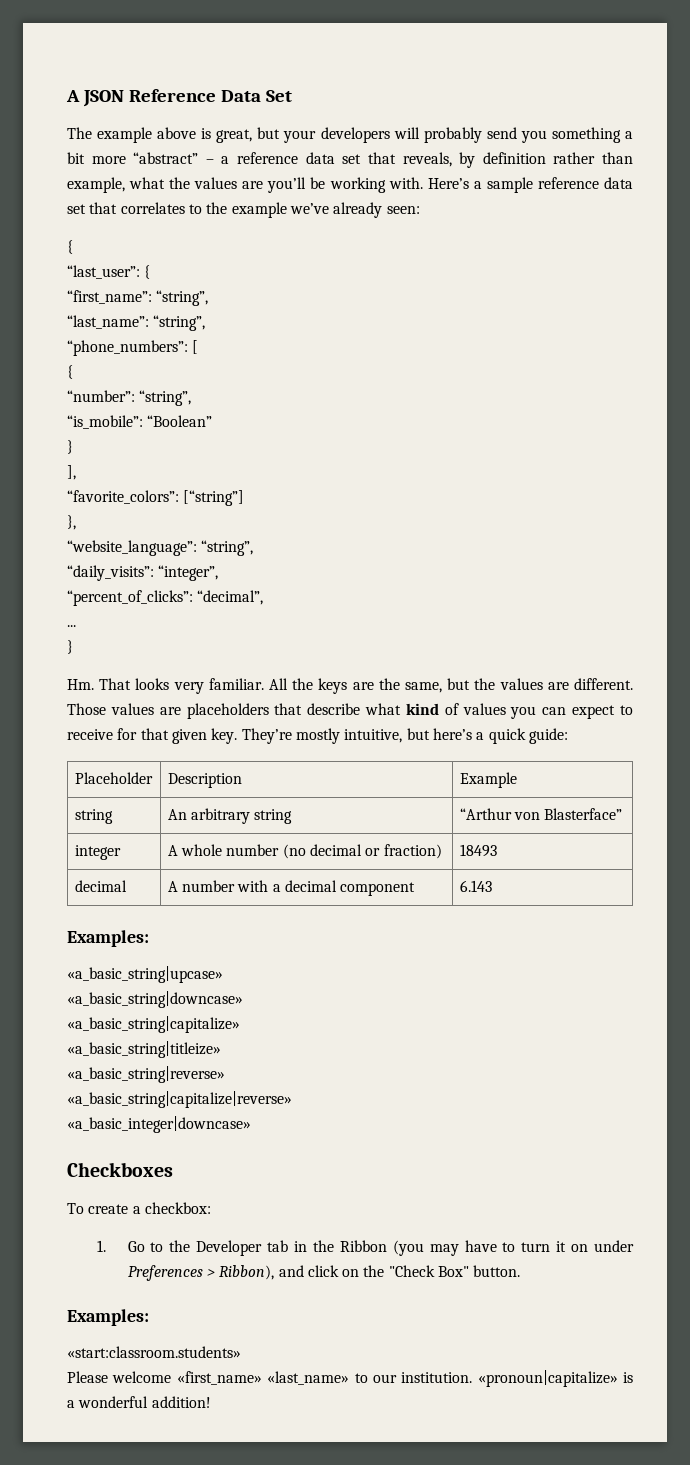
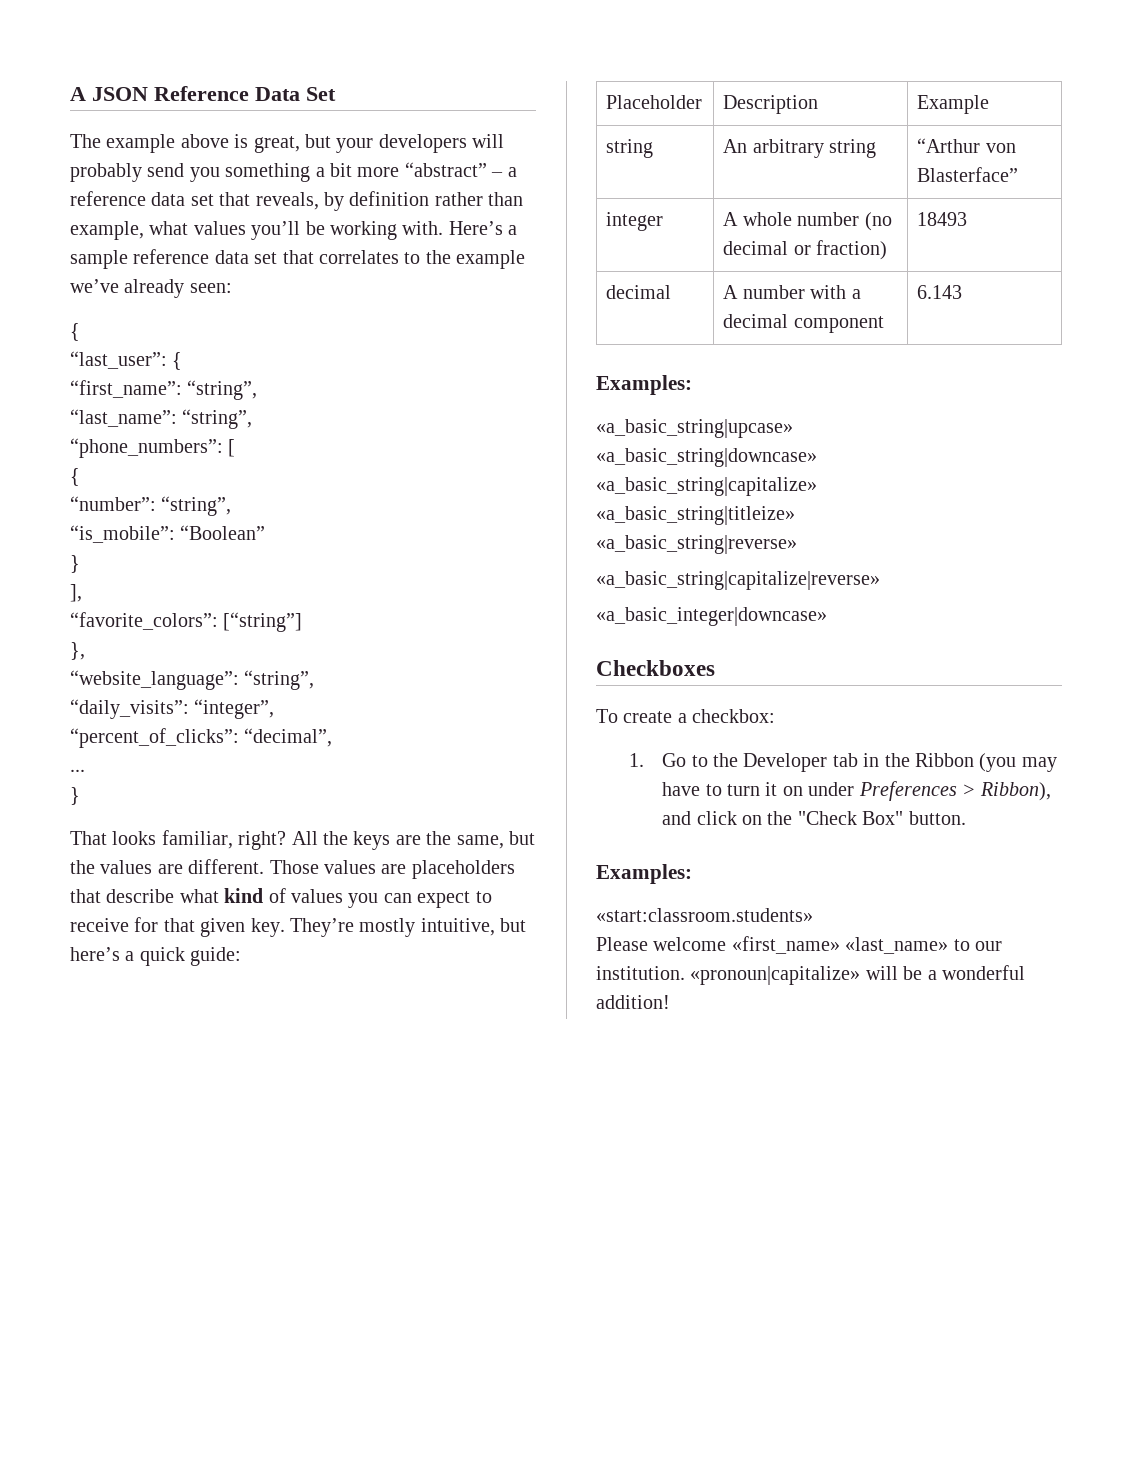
- The example above is great, but your developers will probably send you something a bit more “abstract” – a reference data set that reveals, by definition rather than example, what the values are you’ll be working with.
+ The example above is great, but your developers will probably send you something a bit more “abstract” – a reference data set that reveals, by definition rather than example, what values you’ll be working with.
- Hm. That looks very familiar.
+ That looks familiar, right?
- «pronoun|capitalize» is a wonderful addition!
+ «pronoun|capitalize» will be a wonderful addition!

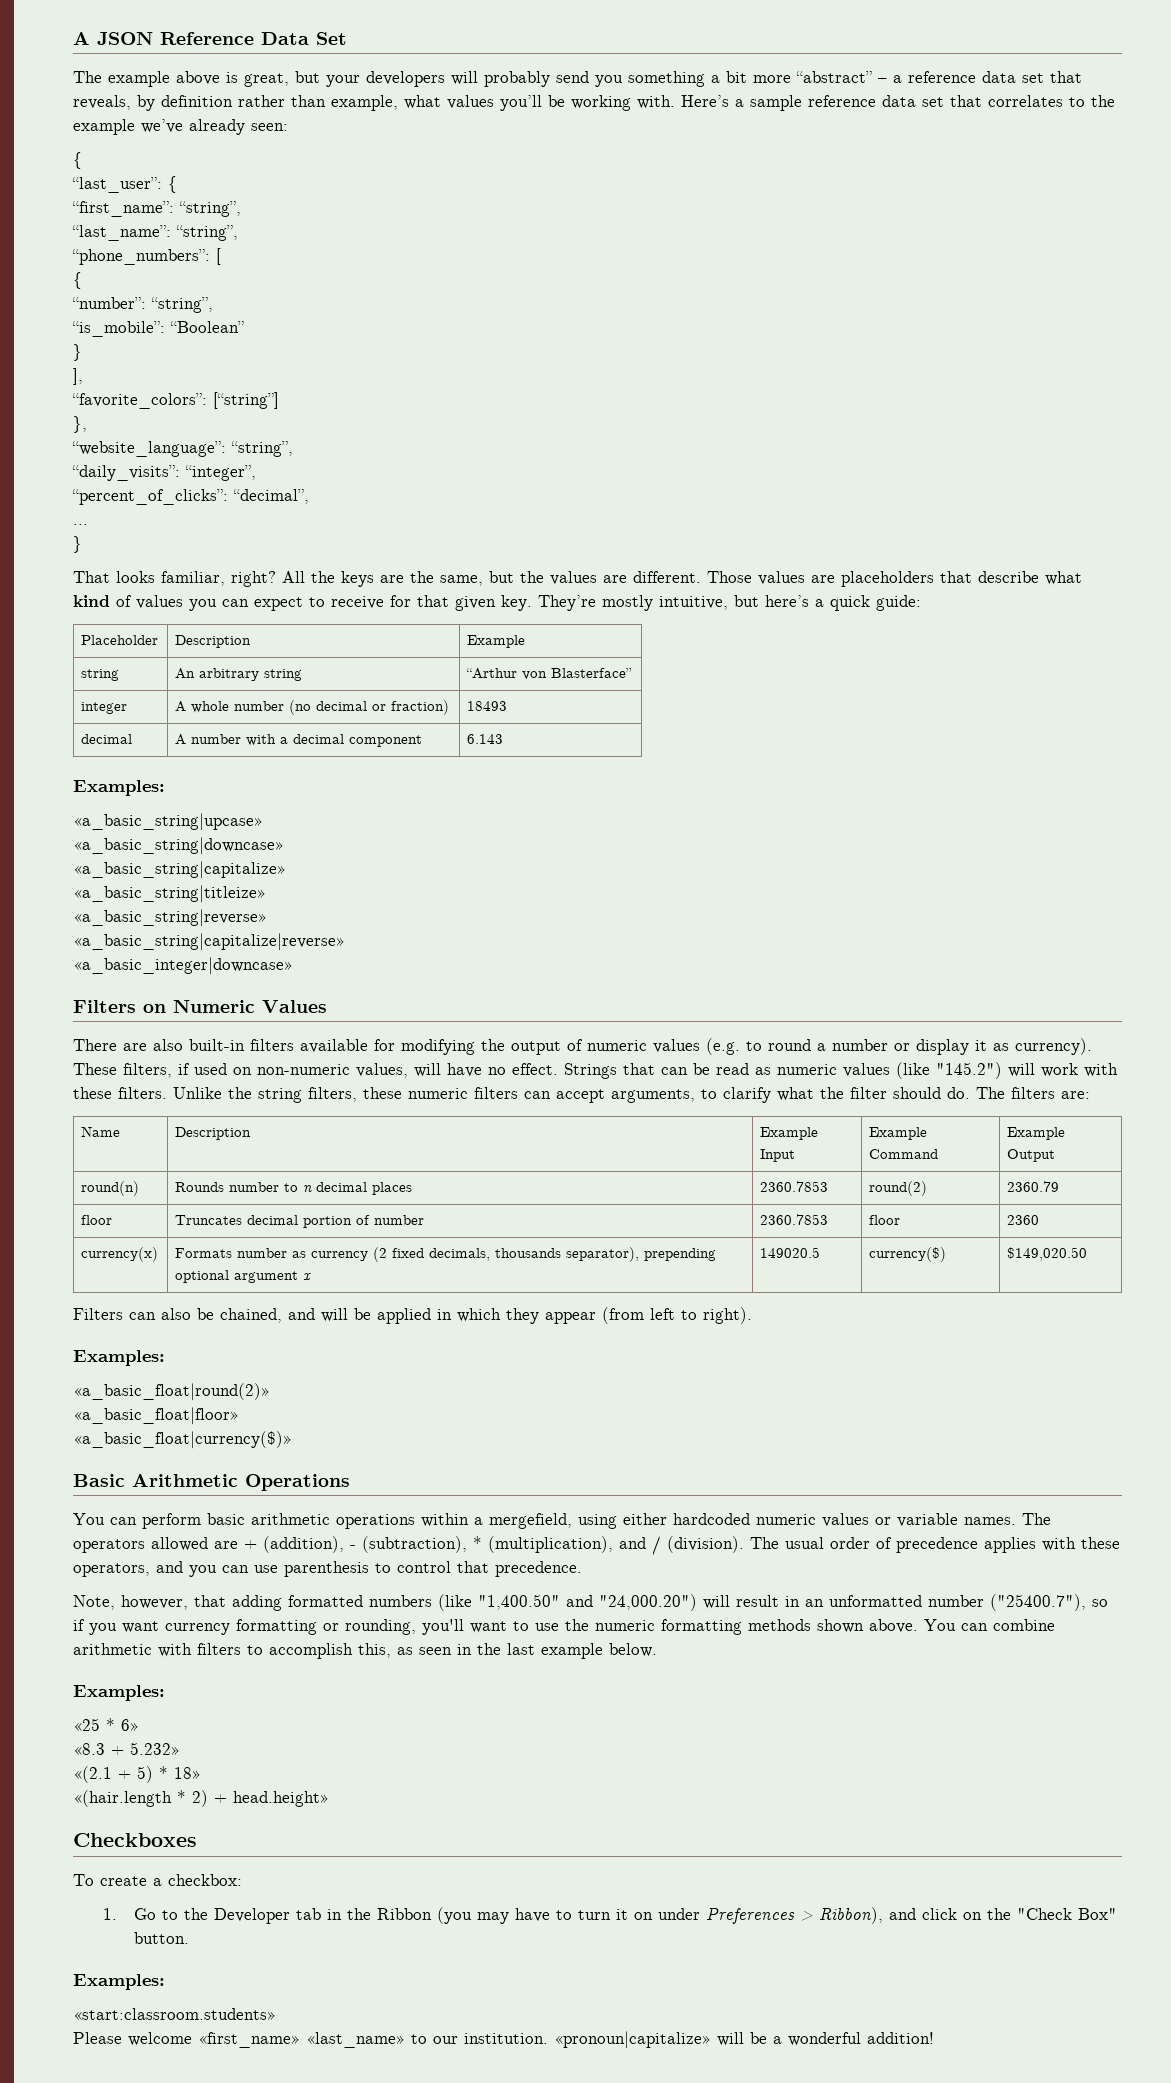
+ Filters on Numeric Values
+ There are also built-in filters available for modifying the output of numeric values (e.g. to round a number or display it as currency). These filters, if used on non-numeric values, will have no effect. Strings that can be read as numeric values (like "145.2") will work with these filters. Unlike the string filters, these numeric filters can accept arguments, to clarify what the filter should do. The filters are:
+ Name | Description | Example Input | Example Command | Example Output
+ round(n) | Rounds number to n decimal places | 2360.7853 | round(2) | 2360.79
+ floor | Truncates decimal portion of number | 2360.7853 | floor | 2360
+ currency(x) | Formats number as currency (2 fixed decimals, thousands separator), prepending optional argument x | 149020.5 | currency($) | $149,020.50
+ Filters can also be chained, and will be applied in which they appear (from left to right).
+ Examples:
+ «a_basic_float|round(2)»
+ «a_basic_float|floor»
+ «a_basic_float|currency($)»
+ Basic Arithmetic Operations
+ You can perform basic arithmetic operations within a mergefield, using either hardcoded numeric values or variable names. The operators allowed are + (addition), - (subtraction), * (multiplication), and / (division). The usual order of precedence applies with these operators, and you can use parenthesis to control that precedence.
+ Note, however, that adding formatted numbers (like "1,400.50" and "24,000.20") will result in an unformatted number ("25400.7"), so if you want currency formatting or rounding, you'll want to use the numeric formatting methods shown above. You can combine arithmetic with filters to accomplish this, as seen in the last example below.
+ Examples:
+ «25 * 6»
+ «8.3 + 5.232»
+ «(2.1 + 5) * 18»
+ «(hair.length * 2) + head.height»

